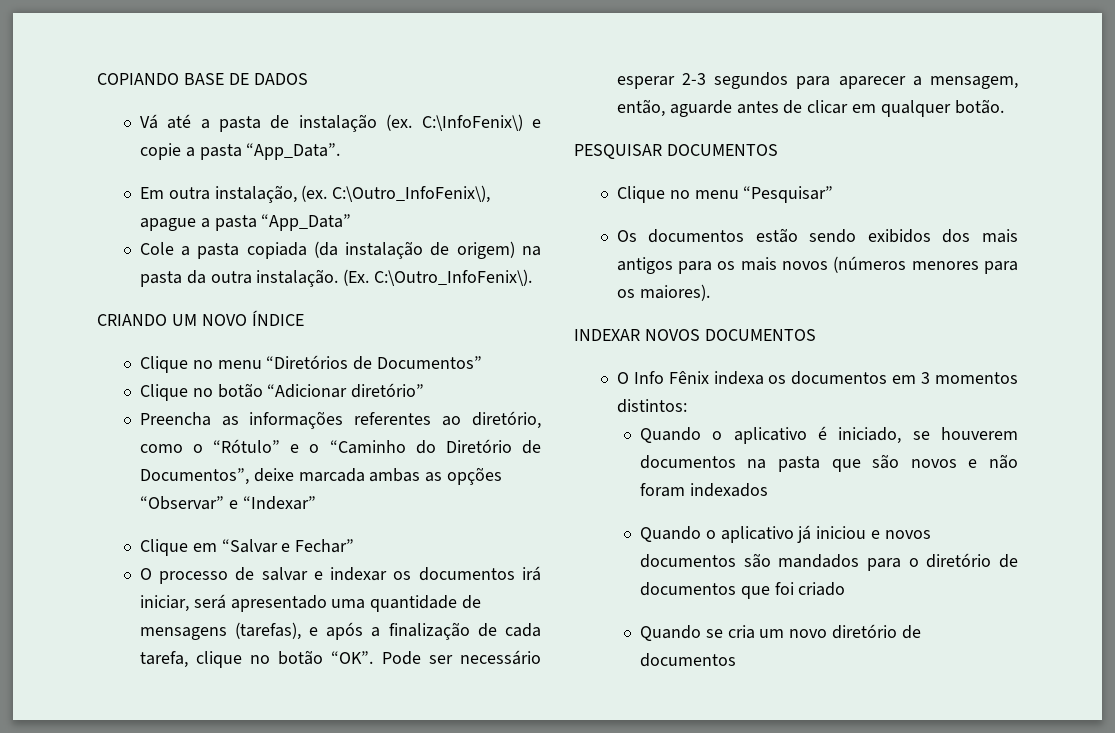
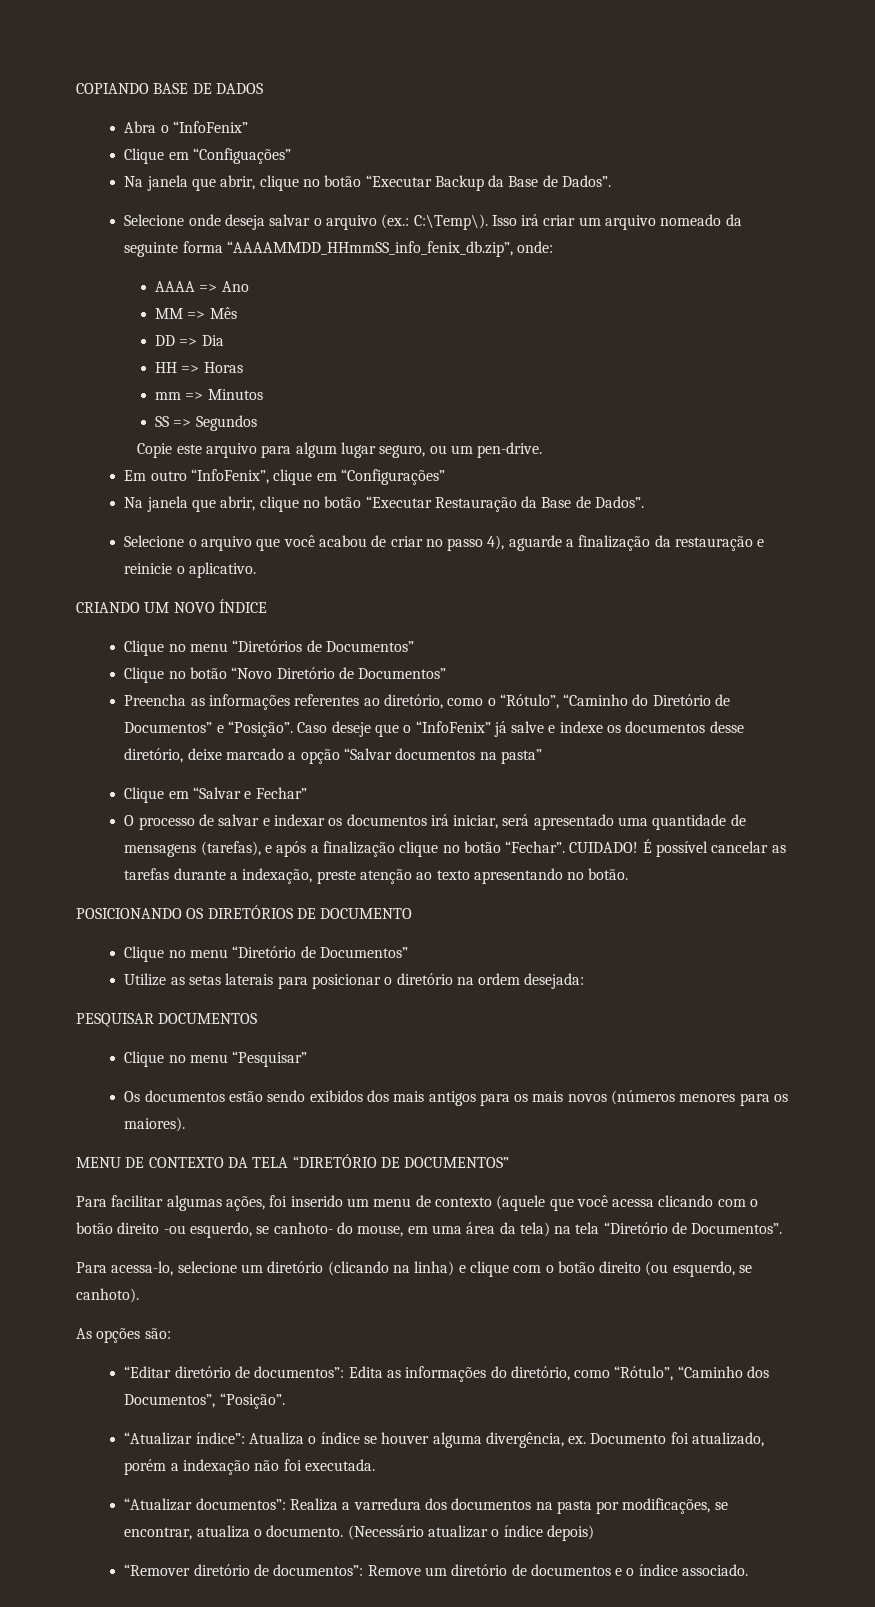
- Vá até a pasta de instalação (ex. C:\InfoFenix\) e copie a pasta “App_Data”.
- Em outra instalação, (ex. C:\Outro_InfoFenix\), apague a pasta “App_Data”
- Cole a pasta copiada (da instalação de origem) na pasta da outra instalação. (Ex. C:\Outro_InfoFenix\).
+ Abra o “InfoFenix”
+ Clique em “Configuações”
+ Na janela que abrir, clique no botão “Executar Backup da Base de Dados”.
+ Selecione onde deseja salvar o arquivo (ex.: C:\Temp\). Isso irá criar um arquivo nomeado da seguinte forma “AAAAMMDD_HHmmSS_info_fenix_db.zip”, onde:
+ AAAA => Ano
+ MM => Mês
+ DD => Dia
+ HH => Horas
+ mm => Minutos
+ SS => Segundos
+ Copie este arquivo para algum lugar seguro, ou um pen-drive.
+ Em outro “InfoFenix”, clique em “Configurações”
+ Na janela que abrir, clique no botão “Executar Restauração da Base de Dados”.
+ Selecione o arquivo que você acabou de criar no passo 4), aguarde a finalização da restauração e reinicie o aplicativo.
- Clique no botão “Adicionar diretório”
+ Clique no botão “Novo Diretório de Documentos”
- Preencha as informações referentes ao diretório, como o “Rótulo” e o “Caminho do Diretório de Documentos”, deixe marcada ambas as opções “Observar” e “Indexar”
+ Preencha as informações referentes ao diretório, como o “Rótulo”, “Caminho do Diretório de Documentos” e “Posição”. Caso deseje que o “InfoFenix” já salve e indexe os documentos desse diretório, deixe marcado a opção “Salvar documentos na pasta”
- O processo de salvar e indexar os documentos irá iniciar, será apresentado uma quantidade de mensagens (tarefas), e após a finalização de cada tarefa, clique no botão “OK”. Pode ser necessário esperar 2-3 segundos para aparecer a mensagem, então, aguarde antes de clicar em qualquer botão.
+ O processo de salvar e indexar os documentos irá iniciar, será apresentado uma quantidade de mensagens (tarefas), e após a finalização clique no botão “Fechar”. CUIDADO! É possível cancelar as tarefas durante a indexação, preste atenção ao texto apresentando no botão.
+ POSICIONANDO OS DIRETÓRIOS DE DOCUMENTO
+ Clique no menu “Diretório de Documentos”
+ Utilize as setas laterais para posicionar o diretório na ordem desejada:
- INDEXAR NOVOS DOCUMENTOS
- O Info Fênix indexa os documentos em 3 momentos distintos:
- Quando o aplicativo é iniciado, se houverem documentos na pasta que são novos e não foram indexados
- Quando o aplicativo já iniciou e novos documentos são mandados para o diretório de documentos que foi criado
- Quando se cria um novo diretório de documentos
+ MENU DE CONTEXTO DA TELA “DIRETÓRIO DE DOCUMENTOS”
+ Para facilitar algumas ações, foi inserido um menu de contexto (aquele que você acessa clicando com o botão direito -ou esquerdo, se canhoto- do mouse, em uma área da tela) na tela “Diretório de Documentos”.
+ Para acessa-lo, selecione um diretório (clicando na linha) e clique com o botão direito (ou esquerdo, se canhoto).
+ As opções são:
+ “Editar diretório de documentos”: Edita as informações do diretório, como “Rótulo”, “Caminho dos Documentos”, “Posição”.
+ “Atualizar índice”: Atualiza o índice se houver alguma divergência, ex. Documento foi atualizado, porém a indexação não foi executada.
+ “Atualizar documentos”: Realiza a varredura dos documentos na pasta por modificações, se encontrar, atualiza o documento. (Necessário atualizar o índice depois)
+ “Remover diretório de documentos”: Remove um diretório de documentos e o índice associado.

